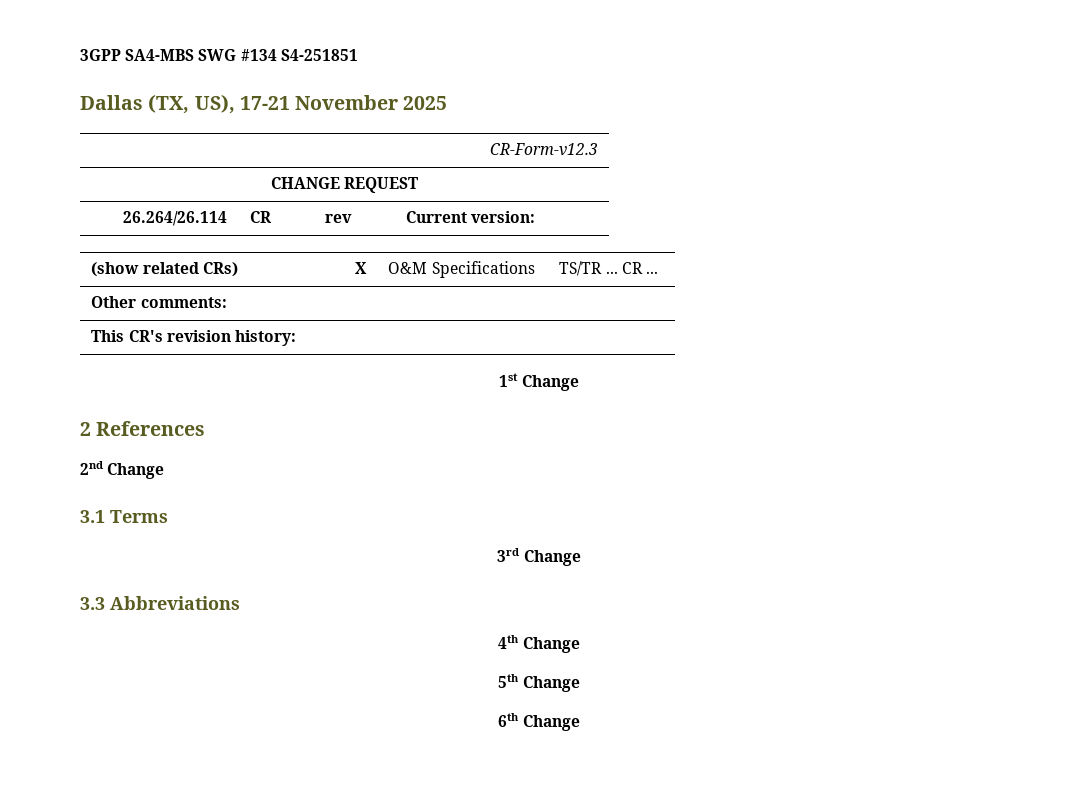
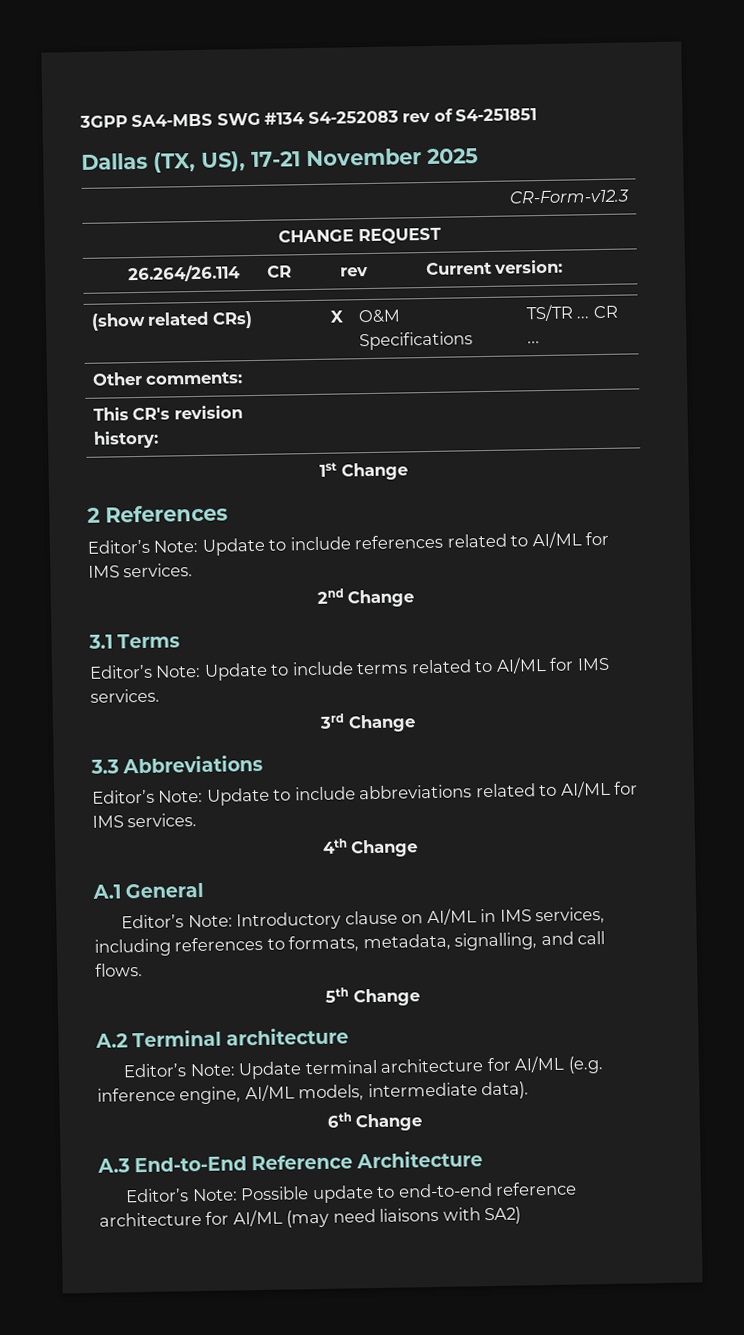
- 3GPP SA4-MBS SWG #134 S4-251851
+ 3GPP SA4-MBS SWG #134 S4-252083 rev of S4-251851
+ Editor’s Note: Update to include references related to AI/ML for IMS services.
  2nd Change
  3.1 Terms
+ Editor’s Note: Update to include terms related to AI/ML for IMS services.
  3rd Change
  3.3 Abbreviations
+ Editor’s Note: Update to include abbreviations related to AI/ML for IMS services.
  4th Change
+ A.1 General
+ Editor’s Note: Introductory clause on AI/ML in IMS services, including references to formats, metadata, signalling, and call flows.
  5th Change
+ A.2 Terminal architecture
+ Editor’s Note: Update terminal architecture for AI/ML (e.g. inference engine, AI/ML models, intermediate data).
  6th Change
+ A.3 End-to-End Reference Architecture
+ Editor’s Note: Possible update to end-to-end reference architecture for AI/ML (may need liaisons with SA2)

